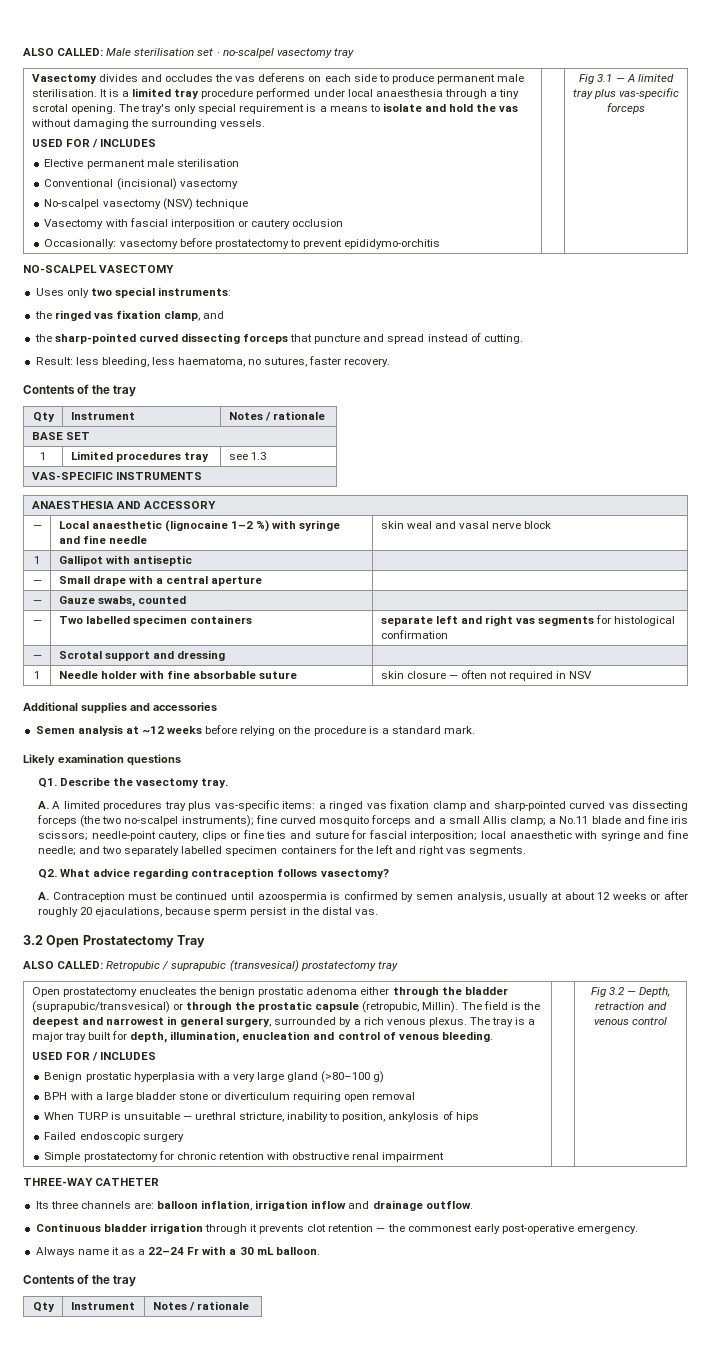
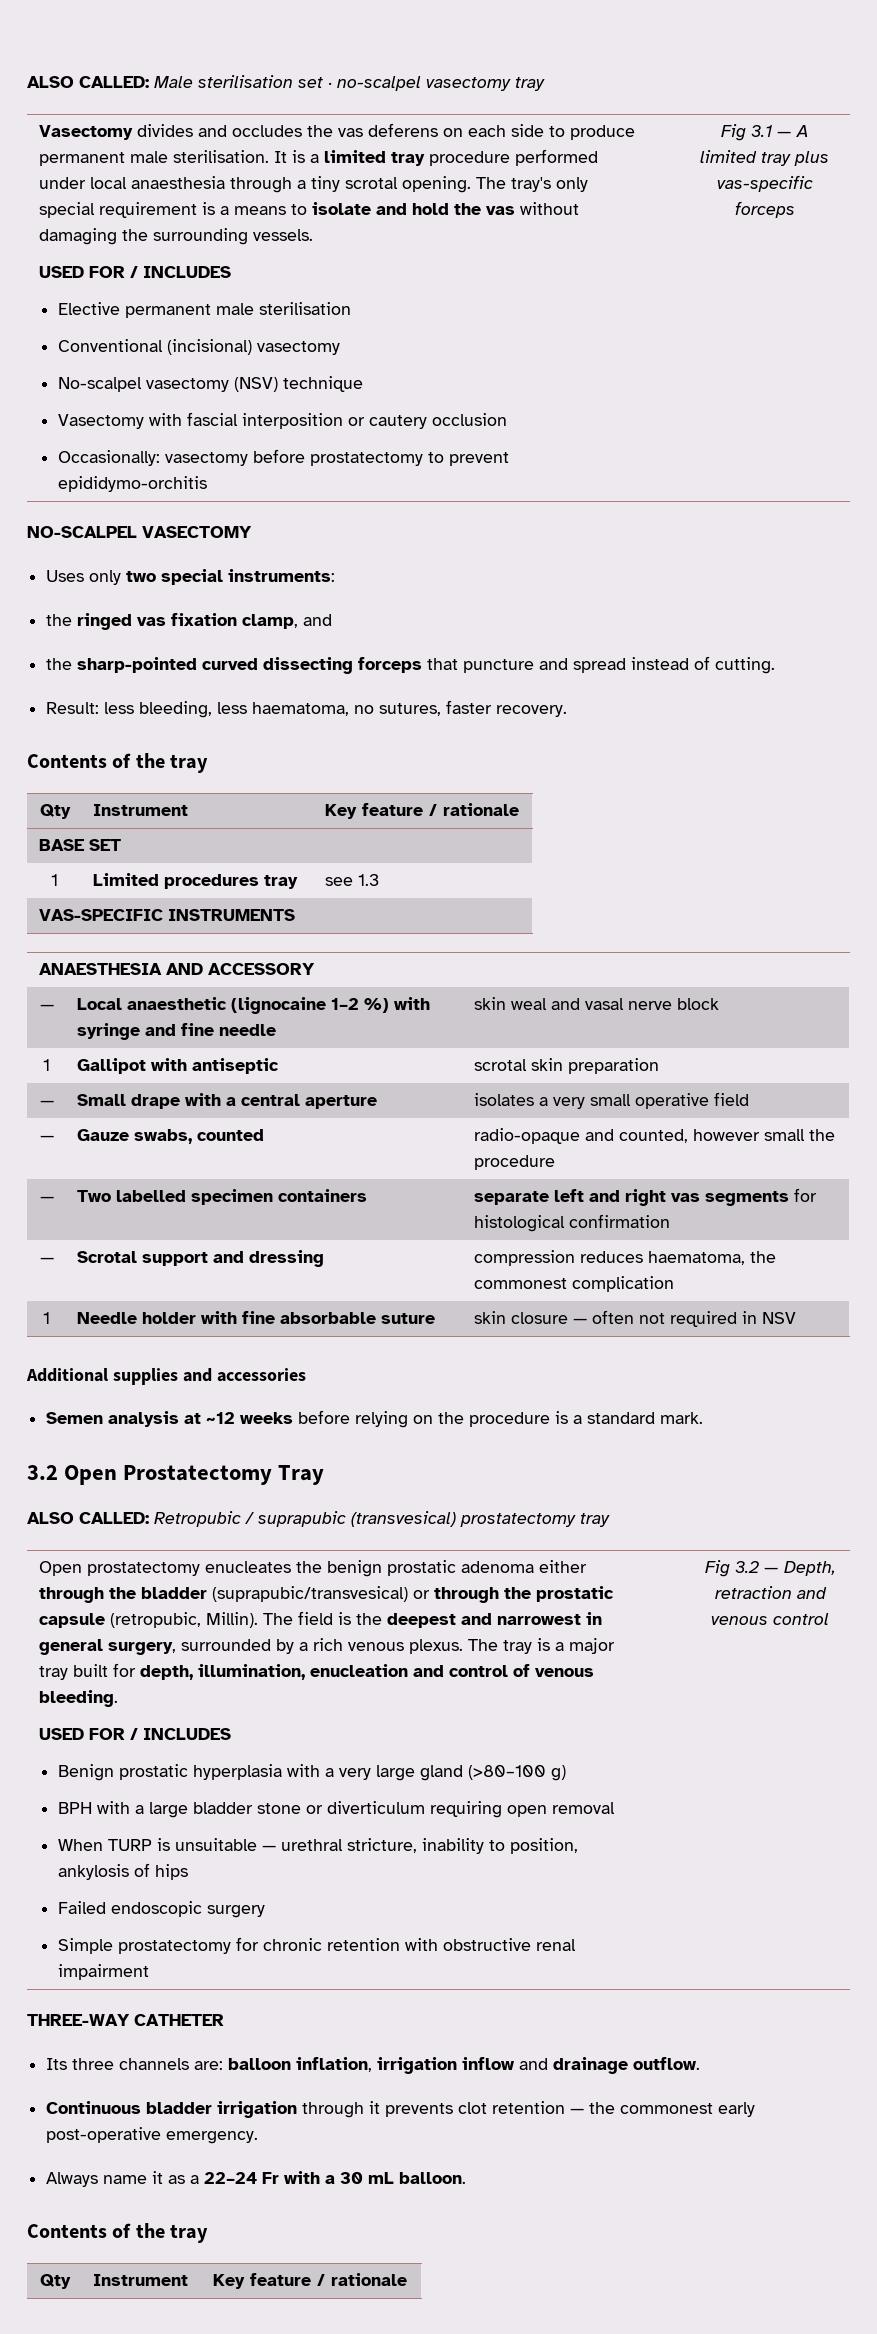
  Result: less bleeding, less haematoma, no sutures, faster recovery.
  Contents of the tray
- Qty | Instrument | Notes / rationale
+ Qty | Instrument | Key feature / rationale
- 1 | Gallipot with antiseptic |
+ 1 | Gallipot with antiseptic | scrotal skin preparation
- — | Small drape with a central aperture |
- — | Gauze swabs, counted |
+ — | Small drape with a central aperture | isolates a very small operative field
+ — | Gauze swabs, counted | radio-opaque and counted, however small the procedure
- — | Scrotal support and dressing |
+ — | Scrotal support and dressing | compression reduces haematoma, the commonest complication
- Likely examination questions
- Q1. Describe the vasectomy tray.
- A. A limited procedures tray plus vas-specific items: a ringed vas fixation clamp and sharp-pointed curved vas dissecting forceps (the two no-scalpel instruments); fine curved mosquito forceps and a small Allis clamp; a No.11 blade and fine iris scissors; needle-point cautery, clips or fine ties and suture for fascial interposition; local anaesthetic with syringe and fine needle; and two separately labelled specimen containers for the left and right vas segments.
- Q2. What advice regarding contraception follows vasectomy?
- A. Contraception must be continued until azoospermia is confirmed by semen analysis, usually at about 12 weeks or after roughly 20 ejaculations, because sperm persist in the distal vas.
  Always name it as a 22–24 Fr with a 30 mL balloon.
  Contents of the tray
- Qty | Instrument | Notes / rationale
+ Qty | Instrument | Key feature / rationale

